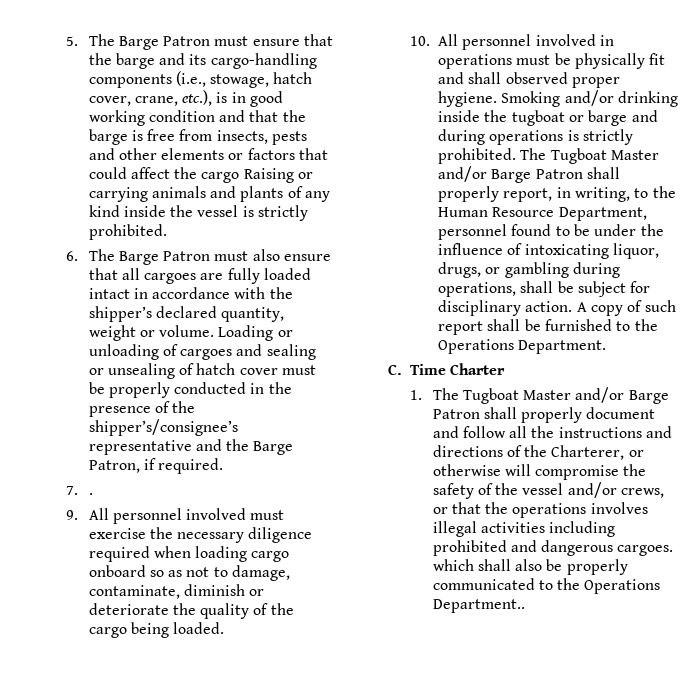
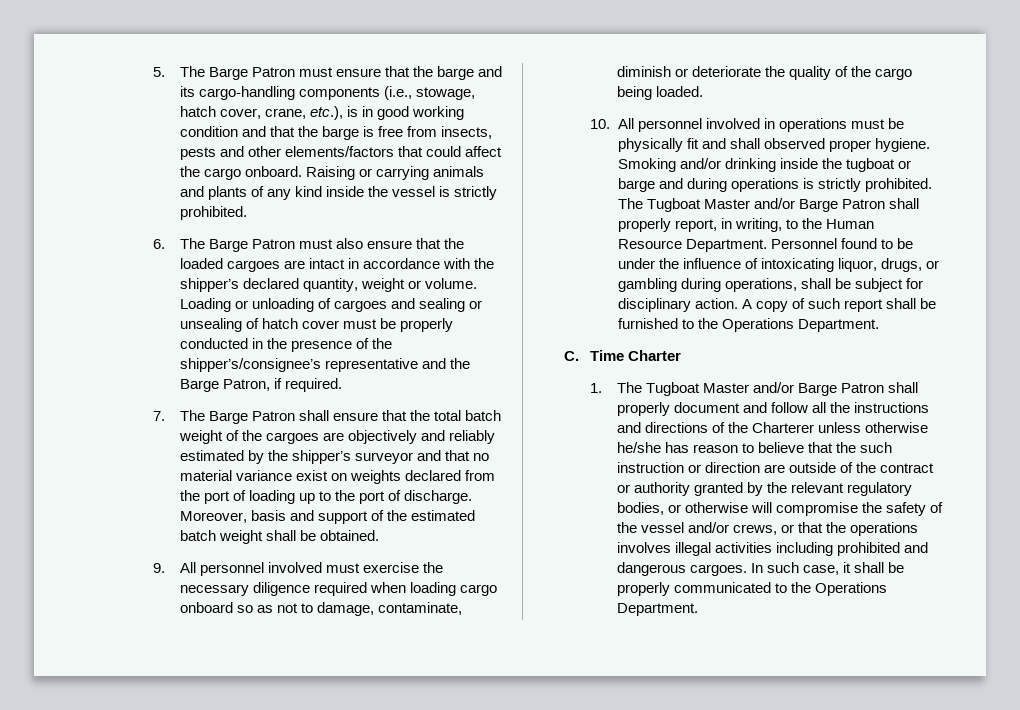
- 5. The Barge Patron must ensure that the barge and its cargo-handling components (i.e., stowage, hatch cover, crane, etc.), is in good working condition and that the barge is free from insects, pests and other elements or factors that could affect the cargo Raising or carrying animals and plants of any kind inside the vessel is strictly prohibited.
+ 5. The Barge Patron must ensure that the barge and its cargo-handling components (i.e., stowage, hatch cover, crane, etc.), is in good working condition and that the barge is free from insects, pests and other elements/factors that could affect the cargo onboard. Raising or carrying animals and plants of any kind inside the vessel is strictly prohibited.
- 6. The Barge Patron must also ensure that all cargoes are fully loaded intact in accordance with the shipper’s declared quantity, weight or volume.
+ 6. The Barge Patron must also ensure that the loaded cargoes are intact in accordance with the shipper’s declared quantity, weight or volume.
- 7. .
+ 7. The Barge Patron shall ensure that the total batch weight of the cargoes are objectively and reliably estimated by the shipper’s surveyor and that no material variance exist on weights declared from the port of loading up to the port of discharge. Moreover, basis and support of the estimated batch weight shall be obtained.
- The Tugboat Master and/or Barge Patron shall properly report, in writing, to the Human Resource Department, personnel found to be under the influence of intoxicating liquor, drugs, or gambling during operations, shall be subject for disciplinary action.
+ The Tugboat Master and/or Barge Patron shall properly report, in writing, to the Human Resource Department. Personnel found to be under the influence of intoxicating liquor, drugs, or gambling during operations, shall be subject for disciplinary action.
- 1. The Tugboat Master and/or Barge Patron shall properly document and follow all the instructions and directions of the Charterer, or otherwise will compromise the safety of the vessel and/or crews, or that the operations involves illegal activities including prohibited and dangerous cargoes. which shall also be properly communicated to the Operations Department..
+ 1. The Tugboat Master and/or Barge Patron shall properly document and follow all the instructions and directions of the Charterer unless otherwise he/she has reason to believe that the such instruction or direction are outside of the contract or authority granted by the relevant regulatory bodies, or otherwise will compromise the safety of the vessel and/or crews, or that the operations involves illegal activities including prohibited and dangerous cargoes. In such case, it shall be properly communicated to the Operations Department.

